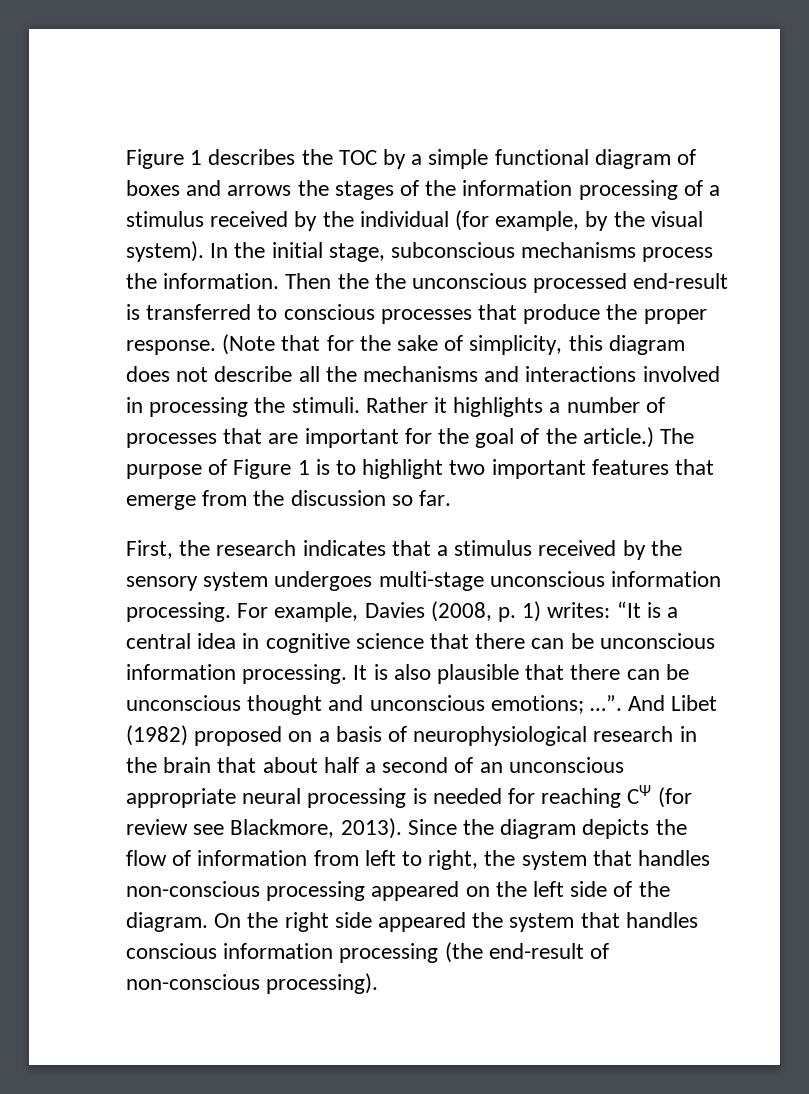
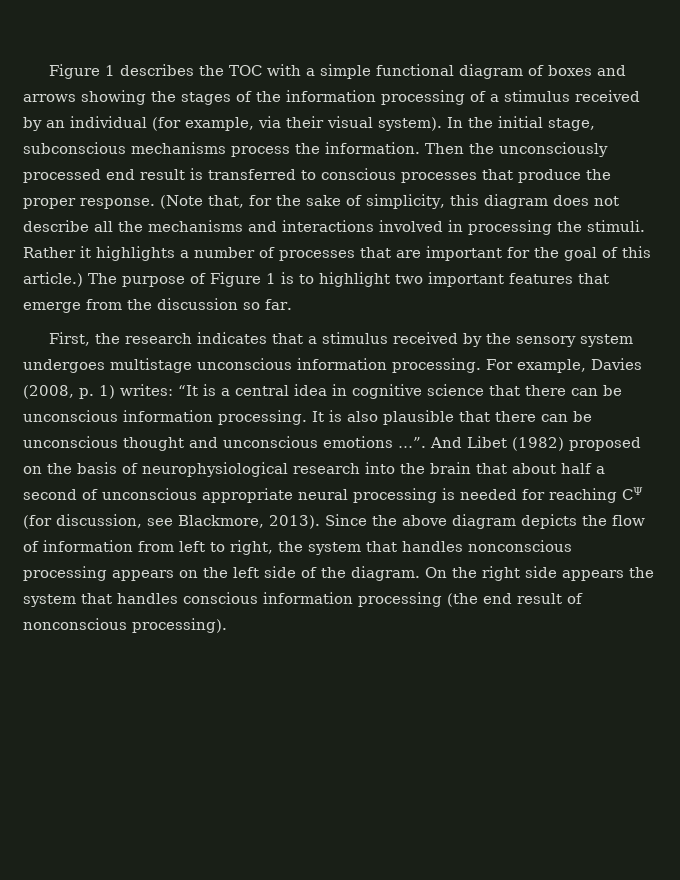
- Figure 1 describes the TOC by a simple functional diagram of boxes and arrows the stages of the information processing of a stimulus received by the individual (for example, by the visual system).
+ Figure 1 describes the TOC with a simple functional diagram of boxes and arrows showing the stages of the information processing of a stimulus received by an individual (for example, via their visual system).
- Then the the unconscious processed end-result is transferred to conscious processes that produce the proper response.
+ Then the unconsciously processed end result is transferred to conscious processes that produce the proper response.
- (Note that for the sake of simplicity, this diagram does not describe all the mechanisms and interactions involved in processing the stimuli.
+ (Note that, for the sake of simplicity, this diagram does not describe all the mechanisms and interactions involved in processing the stimuli.
- Rather it highlights a number of processes that are important for the goal of the article.)
+ Rather it highlights a number of processes that are important for the goal of this article.)
- First, the research indicates that a stimulus received by the sensory system undergoes multi-stage unconscious information processing.
+ First, the research indicates that a stimulus received by the sensory system undergoes multistage unconscious information processing.
- It is also plausible that there can be unconscious thought and unconscious emotions; …”.
+ It is also plausible that there can be unconscious thought and unconscious emotions …”.
- And Libet (1982) proposed on a basis of neurophysiological research in the brain that about half a second of an unconscious appropriate neural processing is needed for reaching CΨ (for review see Blackmore, 2013).
+ And Libet (1982) proposed on the basis of neurophysiological research into the brain that about half a second of unconscious appropriate neural processing is needed for reaching CΨ (for discussion, see Blackmore, 2013).
- Since the diagram depicts the flow of information from left to right, the system that handles non-conscious processing appeared on the left side of the diagram.
+ Since the above diagram depicts the flow of information from left to right, the system that handles nonconscious processing appears on the left side of the diagram.
- On the right side appeared the system that handles conscious information processing (the end-result of non-conscious processing).
+ On the right side appears the system that handles conscious information processing (the end result of nonconscious processing).

